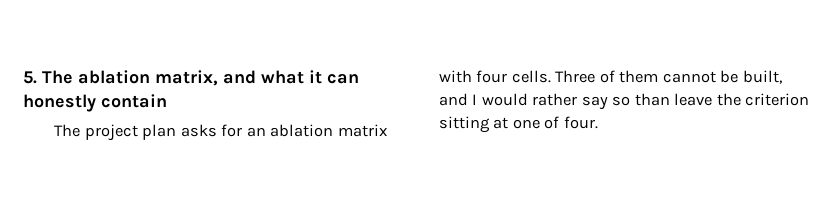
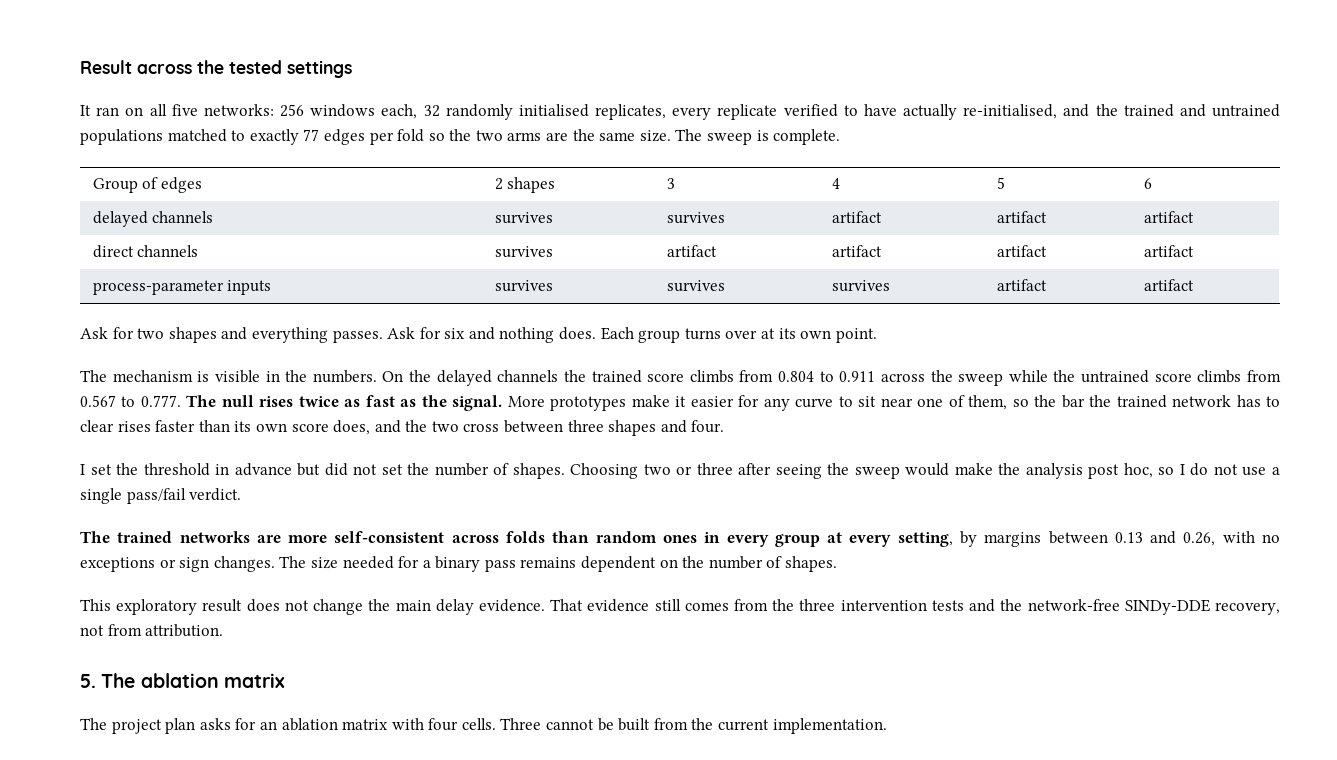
- 5. The ablation matrix, and what it can honestly contain
+ Result across the tested settings
+ It ran on all five networks: 256 windows each, 32 randomly initialised replicates, every replicate verified to have actually re-initialised, and the trained and untrained populations matched to exactly 77 edges per fold so the two arms are the same size. The sweep is complete.
+ Group of edges | 2 shapes | 3 | 4 | 5 | 6
+ delayed channels | survives | survives | artifact | artifact | artifact
+ direct channels | survives | artifact | artifact | artifact | artifact
+ process-parameter inputs | survives | survives | survives | artifact | artifact
+ Ask for two shapes and everything passes. Ask for six and nothing does. Each group turns over at its own point.
+ The mechanism is visible in the numbers. On the delayed channels the trained score climbs from 0.804 to 0.911 across the sweep while the untrained score climbs from 0.567 to 0.777. The null rises twice as fast as the signal. More prototypes make it easier for any curve to sit near one of them, so the bar the trained network has to clear rises faster than its own score does, and the two cross between three shapes and four.
+ I set the threshold in advance but did not set the number of shapes. Choosing two or three after seeing the sweep would make the analysis post hoc, so I do not use a single pass/fail verdict.
+ The trained networks are more self-consistent across folds than random ones in every group at every setting, by margins between 0.13 and 0.26, with no exceptions or sign changes. The size needed for a binary pass remains dependent on the number of shapes.
+ This exploratory result does not change the main delay evidence. That evidence still comes from the three intervention tests and the network-free SINDy-DDE recovery, not from attribution.
+ 5. The ablation matrix
- Three of them cannot be built, and I would rather say so than leave the criterion sitting at one of four.
+ Three cannot be built from the current implementation.

